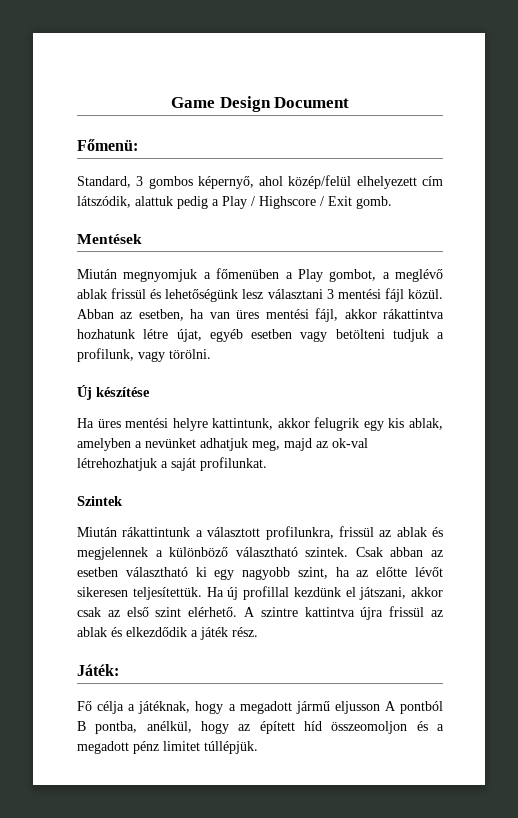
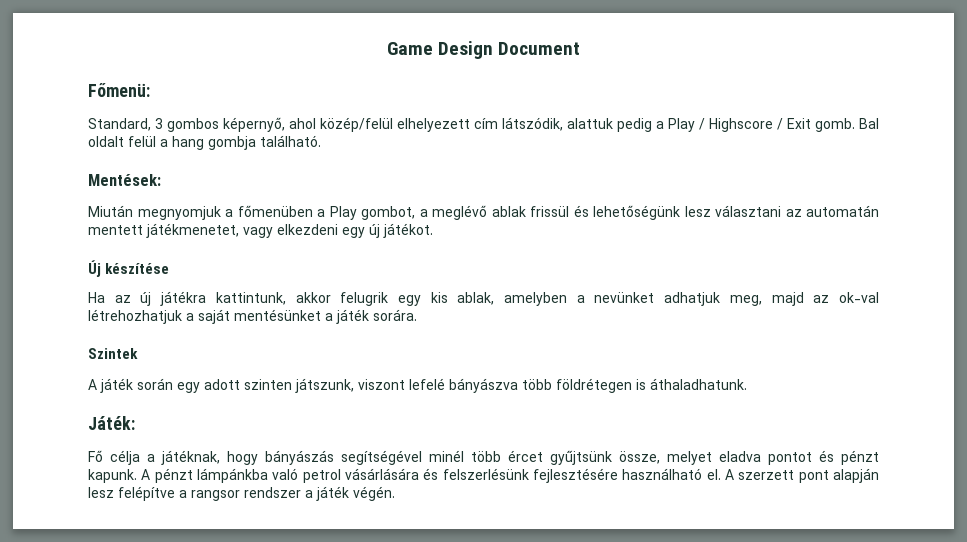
- Standard, 3 gombos képernyő, ahol közép/felül elhelyezett cím látszódik, alattuk pedig a Play / Highscore / Exit gomb.
- Mentések
+ Standard, 3 gombos képernyő, ahol közép/felül elhelyezett cím látszódik, alattuk pedig a Play / Highscore / Exit gomb. Bal oldalt felül a hang gombja található.
+ Mentések:
- Miután megnyomjuk a főmenüben a Play gombot, a meglévő ablak frissül és lehetőségünk lesz választani 3 mentési fájl közül. Abban az esetben, ha van üres mentési fájl, akkor rákattintva hozhatunk létre újat, egyéb esetben vagy betölteni tudjuk a profilunk, vagy törölni.
+ Miután megnyomjuk a főmenüben a Play gombot, a meglévő ablak frissül és lehetőségünk lesz választani az automatán mentett játékmenetet, vagy elkezdeni egy új játékot.
- Ha üres mentési helyre kattintunk, akkor felugrik egy kis ablak, amelyben a nevünket adhatjuk meg, majd az ok-val létrehozhatjuk a saját profilunkat.
+ Ha az új játékra kattintunk, akkor felugrik egy kis ablak, amelyben a nevünket adhatjuk meg, majd az ok-val létrehozhatjuk a saját mentésünket a játék sorára.
  Szintek
- Miután rákattintunk a választott profilunkra, frissül az ablak és megjelennek a különböző választható szintek. Csak abban az esetben választható ki egy nagyobb szint, ha az előtte lévőt sikeresen teljesítettük. Ha új profillal kezdünk el játszani, akkor csak az első szint elérhető. A szintre kattintva újra frissül az ablak és elkezdődik a játék rész.
+ A játék során egy adott szinten játszunk, viszont lefelé bányászva több földrétegen is áthaladhatunk.
- Fő célja a játéknak, hogy a megadott jármű eljusson A pontból B pontba, anélkül, hogy az épített híd összeomoljon és a megadott pénz limitet túllépjük.
+ Fő célja a játéknak, hogy bányászás segítségével minél több ércet gyűjtsünk össze, melyet eladva pontot és pénzt kapunk. A pénzt lámpánkba való petrol vásárlására és felszerlésünk fejlesztésére használható el. A szerzett pont alapján lesz felépítve a rangsor rendszer a játék végén.

